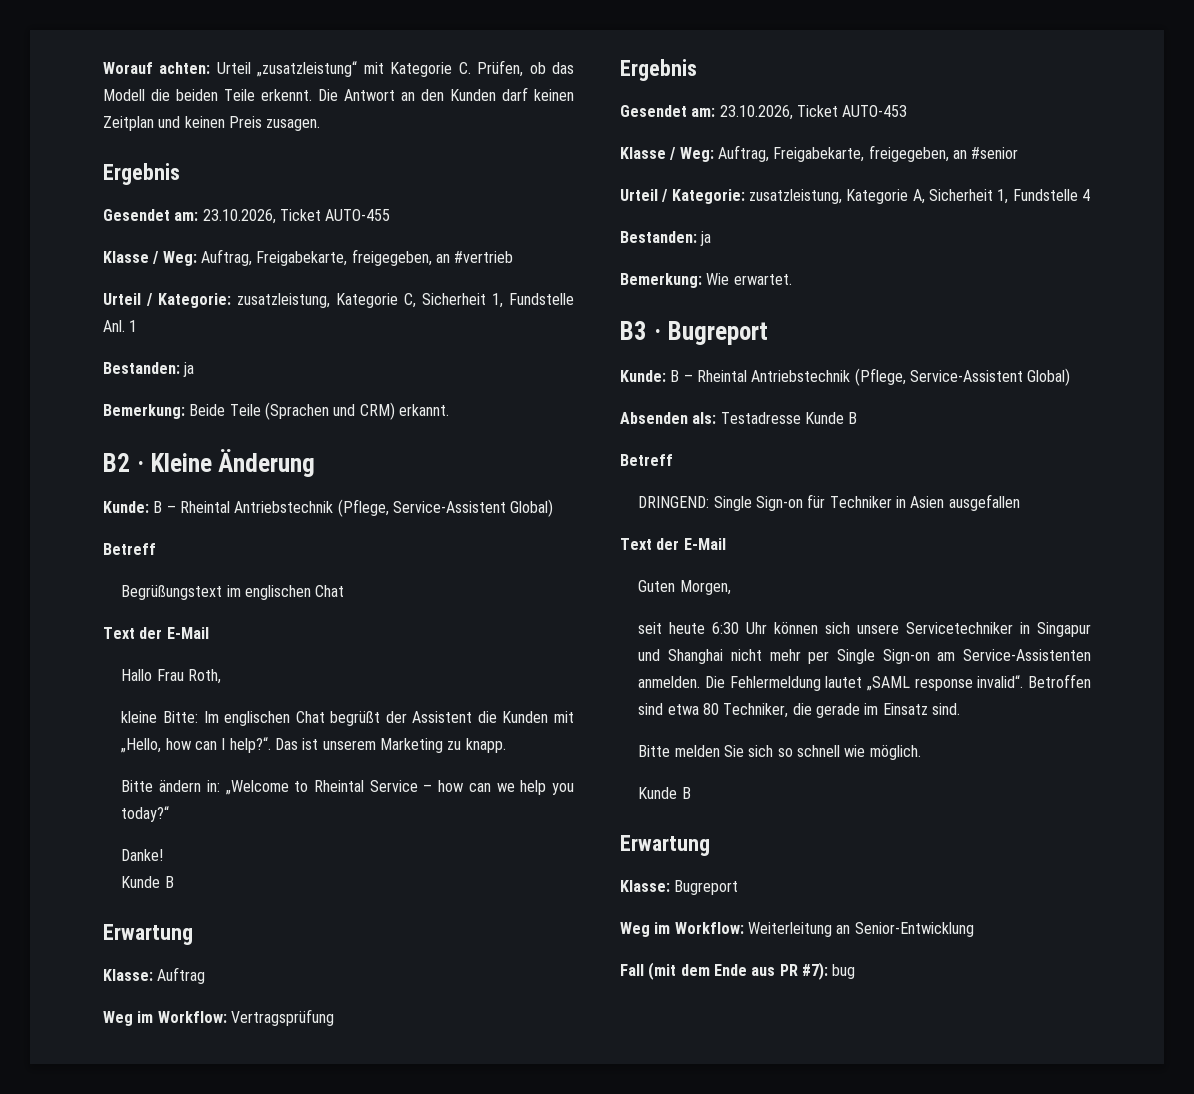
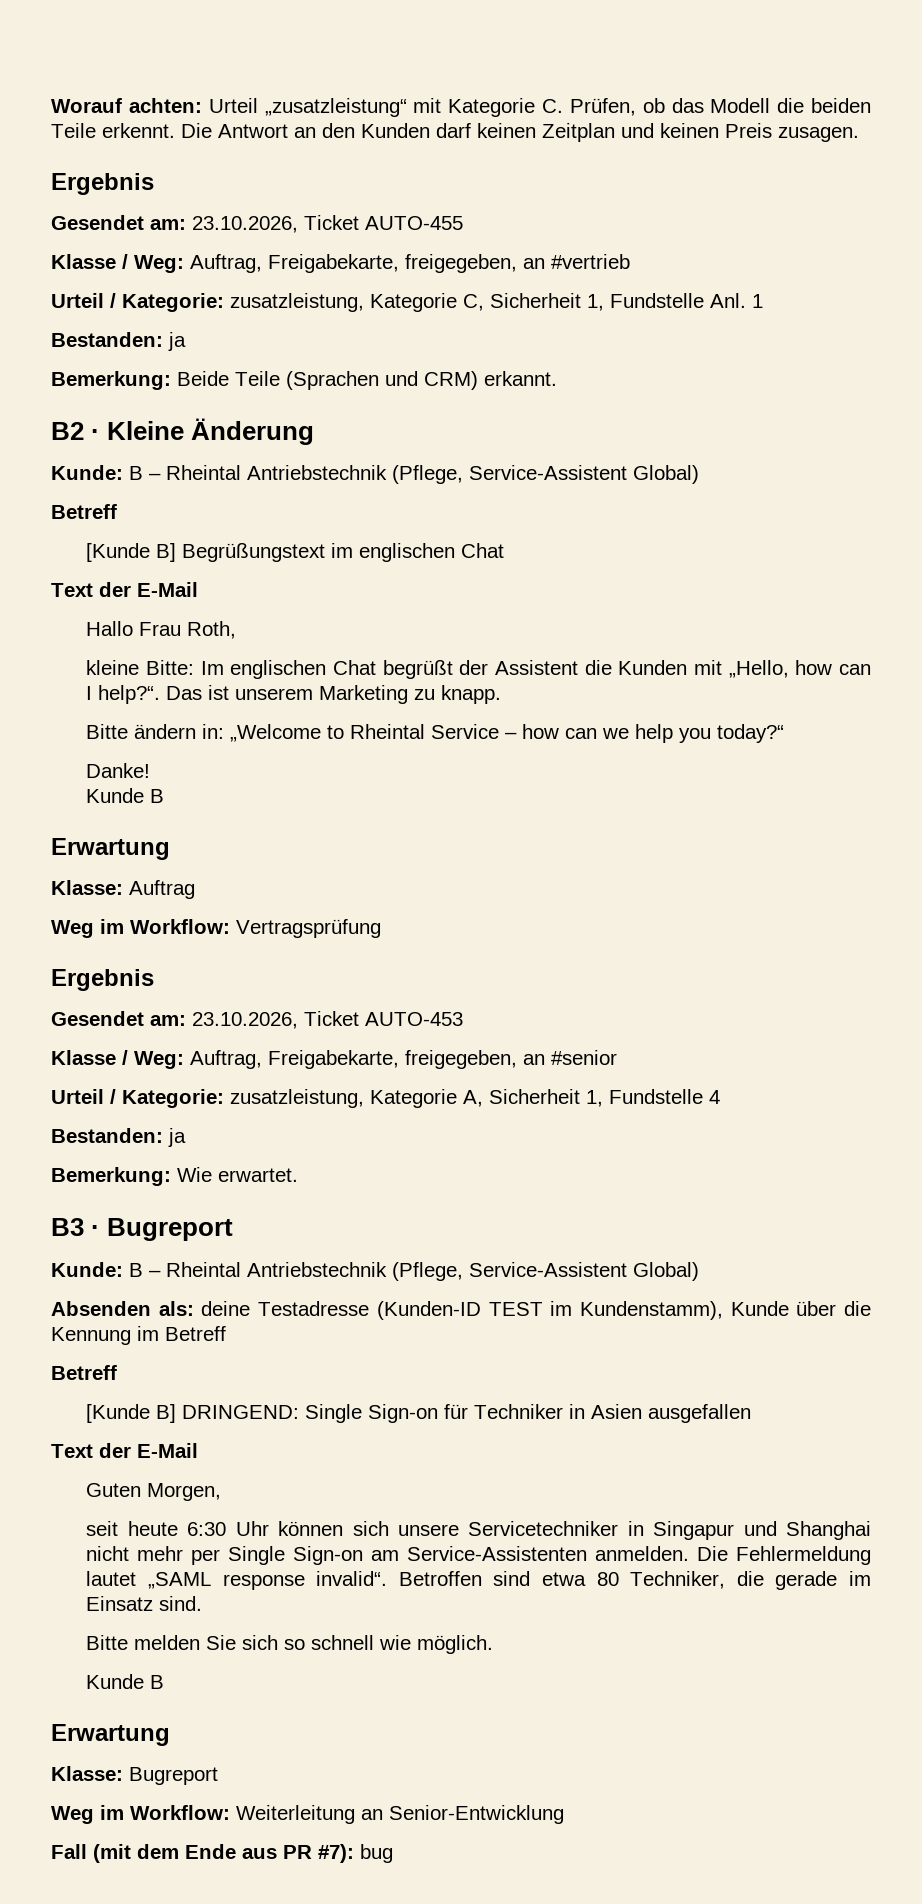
- Begrüßungstext im englischen Chat
+ [Kunde B] Begrüßungstext im englischen Chat
- Absenden als: Testadresse Kunde B
+ Absenden als: deine Testadresse (Kunden-ID TEST im Kundenstamm), Kunde über die Kennung im Betreff
  Betreff
- DRINGEND: Single Sign-on für Techniker in Asien ausgefallen
+ [Kunde B] DRINGEND: Single Sign-on für Techniker in Asien ausgefallen

